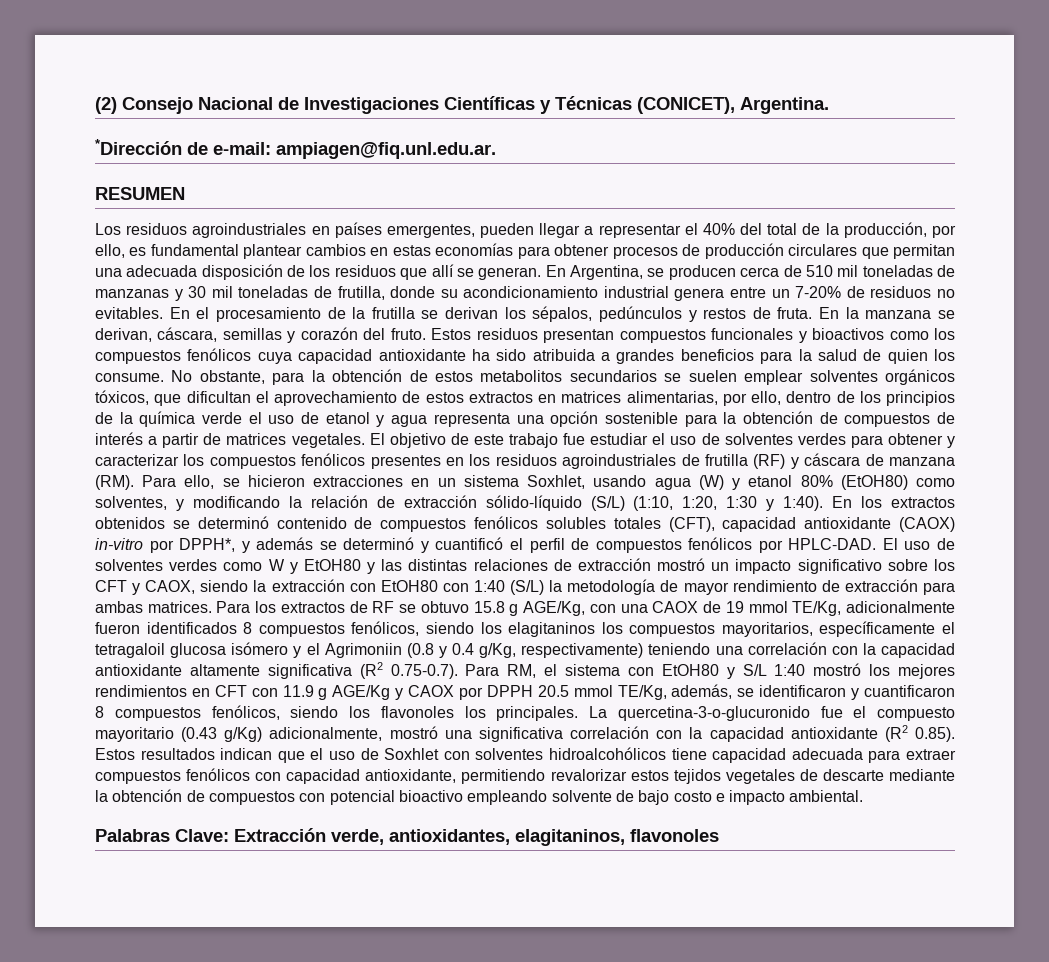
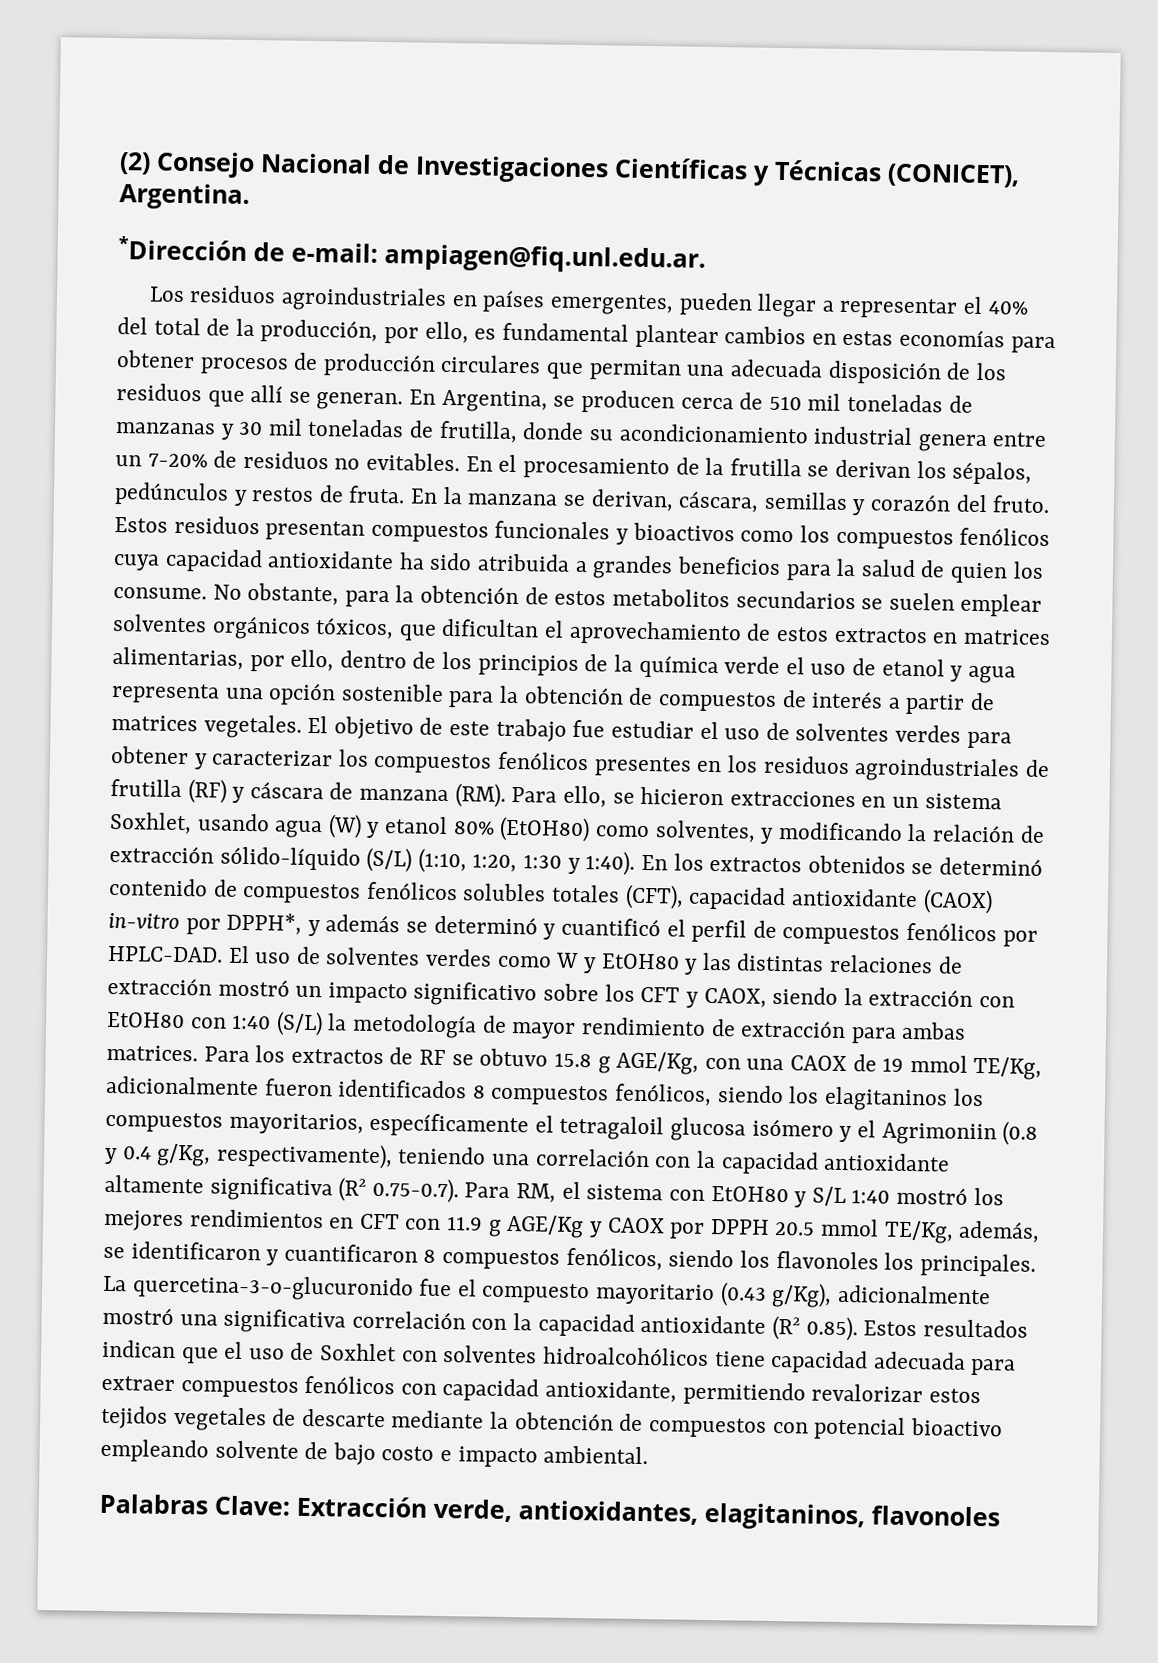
- RESUMEN
- Para los extractos de RF se obtuvo 15.8 g AGE/Kg, con una CAOX de 19 mmol TE/Kg, adicionalmente fueron identificados 8 compuestos fenólicos, siendo los elagitaninos los compuestos mayoritarios, específicamente el tetragaloil glucosa isómero y el Agrimoniin (0.8 y 0.4 g/Kg, respectivamente) teniendo una correlación con la capacidad antioxidante altamente significativa (R2 0.75-0.7). Para RM, el sistema con EtOH80 y S/L 1:40 mostró los mejores rendimientos en CFT con 11.9 g AGE/Kg y CAOX por DPPH 20.5 mmol TE/Kg, además, se identificaron y cuantificaron 8 compuestos fenólicos, siendo los flavonoles los principales.
+ Para los extractos de RF se obtuvo 15.8 g AGE/Kg, con una CAOX de 19 mmol TE/Kg, adicionalmente fueron identificados 8 compuestos fenólicos, siendo los elagitaninos los compuestos mayoritarios, específicamente el tetragaloil glucosa isómero y el Agrimoniin (0.8 y 0.4 g/Kg, respectivamente), teniendo una correlación con la capacidad antioxidante altamente significativa (R2 0.75-0.7). Para RM, el sistema con EtOH80 y S/L 1:40 mostró los mejores rendimientos en CFT con 11.9 g AGE/Kg y CAOX por DPPH 20.5 mmol TE/Kg, además, se identificaron y cuantificaron 8 compuestos fenólicos, siendo los flavonoles los principales.
- La quercetina-3-o-glucuronido fue el compuesto mayoritario (0.43 g/Kg) adicionalmente, mostró una significativa correlación con la capacidad antioxidante (R2 0.85). Estos resultados indican que el uso de Soxhlet con solventes hidroalcohólicos tiene capacidad adecuada para extraer compuestos fenólicos con capacidad antioxidante, permitiendo revalorizar estos tejidos vegetales de descarte mediante la obtención de compuestos con potencial bioactivo empleando solvente de bajo costo e impacto ambiental.
+ La quercetina-3-o-glucuronido fue el compuesto mayoritario (0.43 g/Kg), adicionalmente mostró una significativa correlación con la capacidad antioxidante (R2 0.85). Estos resultados indican que el uso de Soxhlet con solventes hidroalcohólicos tiene capacidad adecuada para extraer compuestos fenólicos con capacidad antioxidante, permitiendo revalorizar estos tejidos vegetales de descarte mediante la obtención de compuestos con potencial bioactivo empleando solvente de bajo costo e impacto ambiental.

